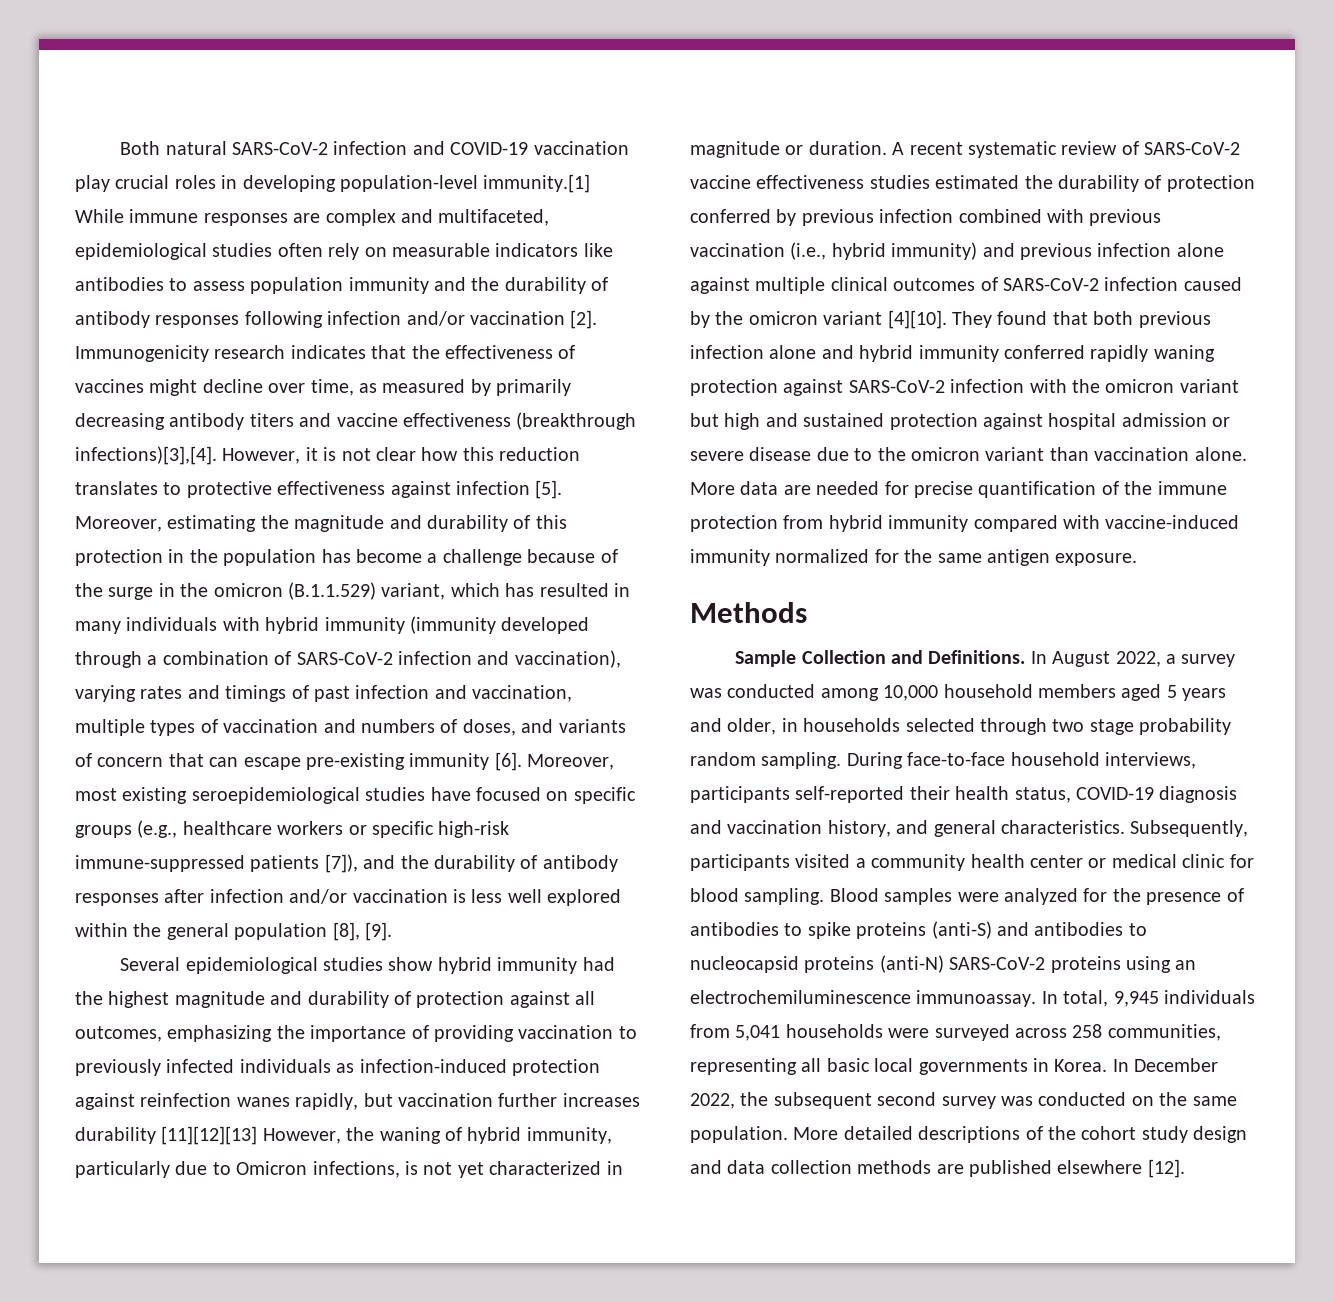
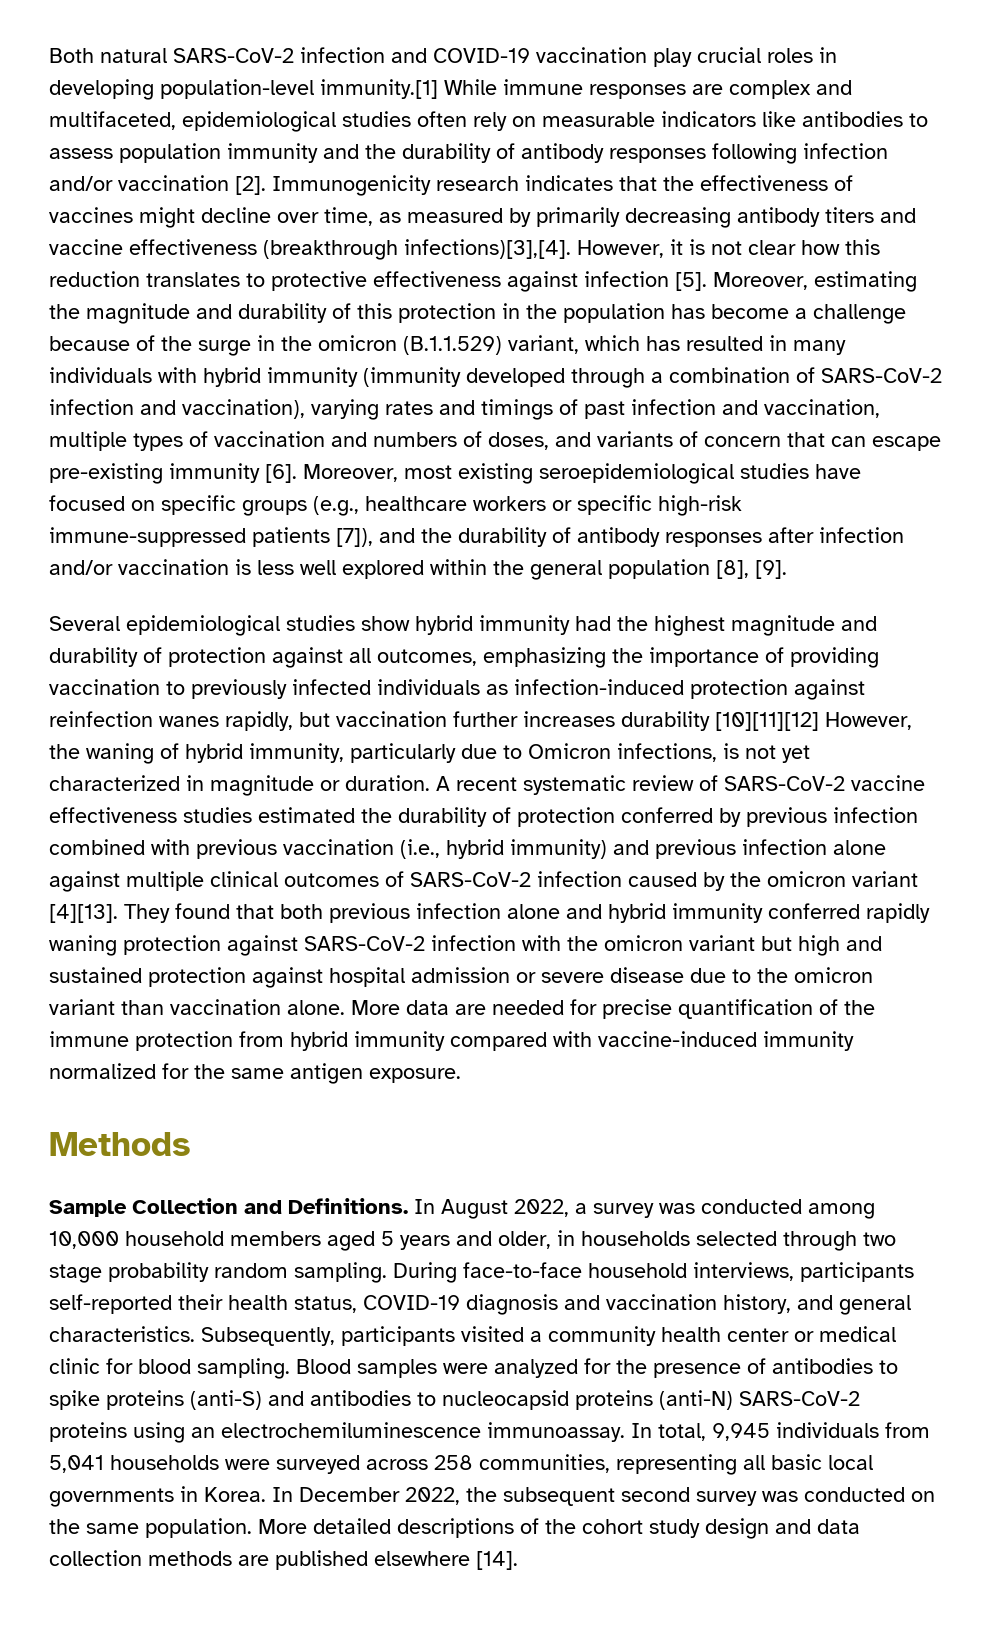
- Several epidemiological studies show hybrid immunity had the highest magnitude and durability of protection against all outcomes, emphasizing the importance of providing vaccination to previously infected individuals as infection-induced protection against reinfection wanes rapidly, but vaccination further increases durability [11][12][13] However, the waning of hybrid immunity, particularly due to Omicron infections, is not yet characterized in magnitude or duration.
+ Several epidemiological studies show hybrid immunity had the highest magnitude and durability of protection against all outcomes, emphasizing the importance of providing vaccination to previously infected individuals as infection-induced protection against reinfection wanes rapidly, but vaccination further increases durability [10][11][12] However, the waning of hybrid immunity, particularly due to Omicron infections, is not yet characterized in magnitude or duration.
- A recent systematic review of SARS-CoV-2 vaccine effectiveness studies estimated the durability of protection conferred by previous infection combined with previous vaccination (i.e., hybrid immunity) and previous infection alone against multiple clinical outcomes of SARS-CoV-2 infection caused by the omicron variant [4][10].
+ A recent systematic review of SARS-CoV-2 vaccine effectiveness studies estimated the durability of protection conferred by previous infection combined with previous vaccination (i.e., hybrid immunity) and previous infection alone against multiple clinical outcomes of SARS-CoV-2 infection caused by the omicron variant [4][13].
- More detailed descriptions of the cohort study design and data collection methods are published elsewhere [12].
+ More detailed descriptions of the cohort study design and data collection methods are published elsewhere [14].

